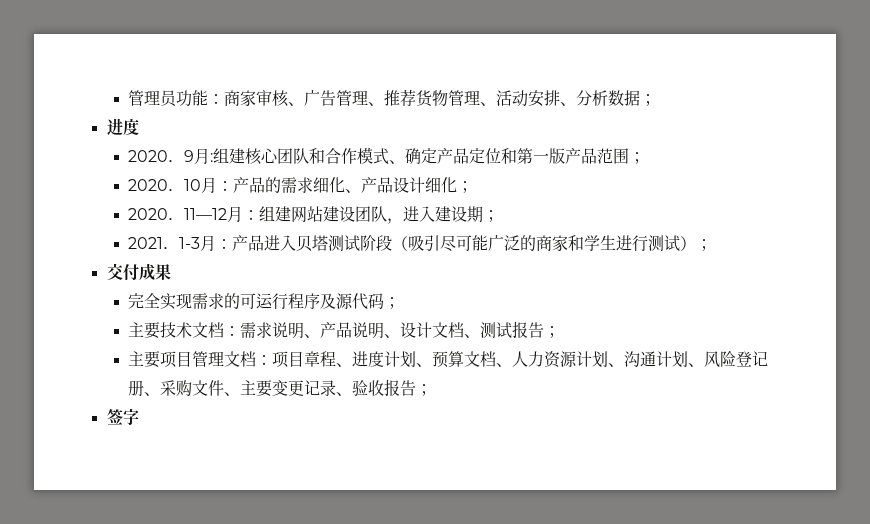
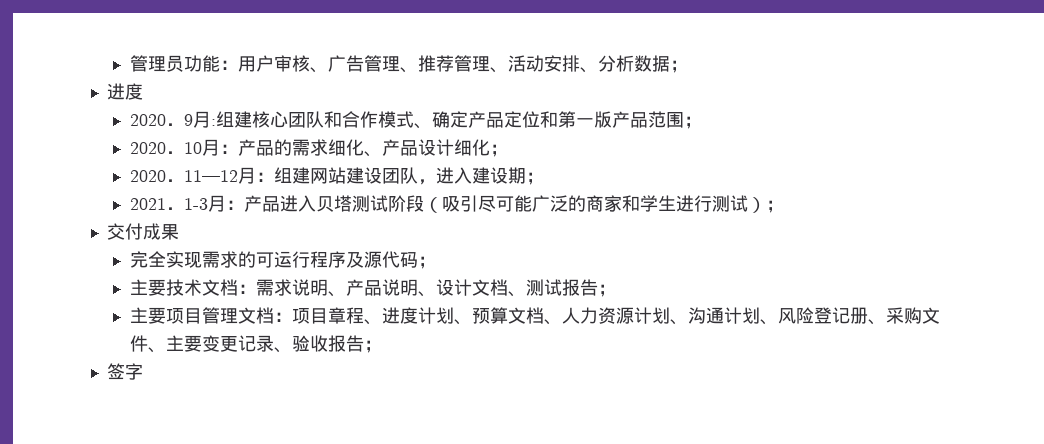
- 管理员功能：商家审核、广告管理、推荐货物管理、活动安排、分析数据；
+ 管理员功能：用户审核、广告管理、推荐管理、活动安排、分析数据；

